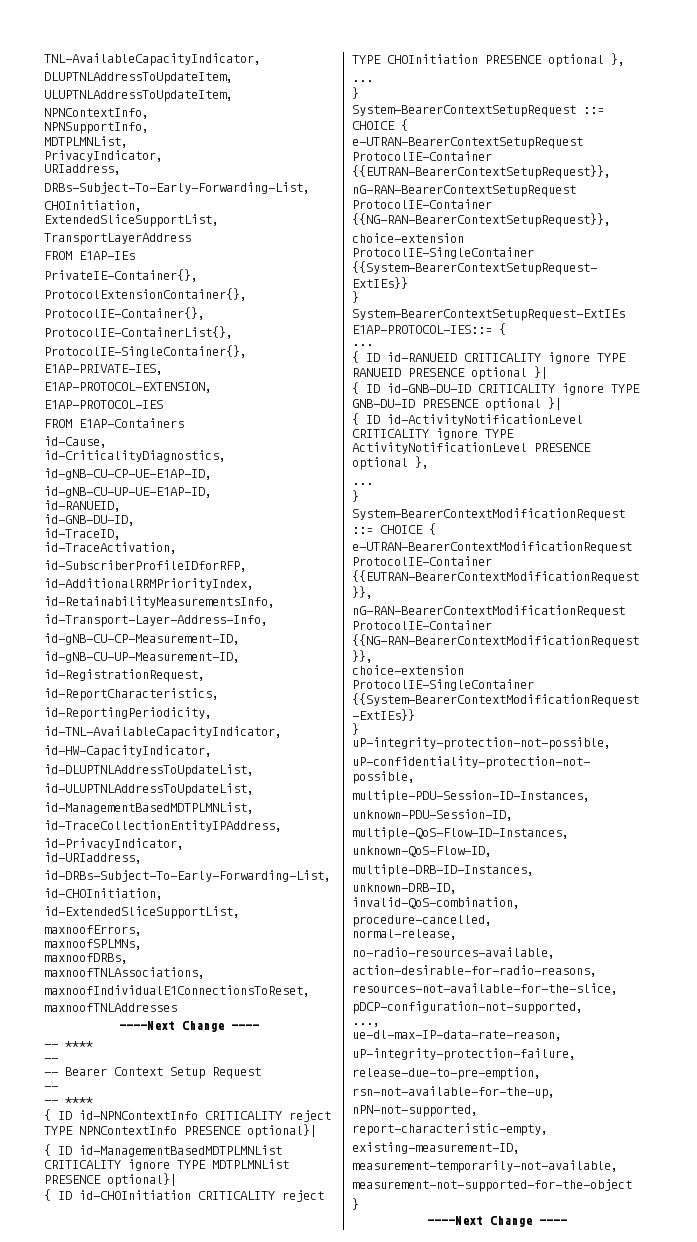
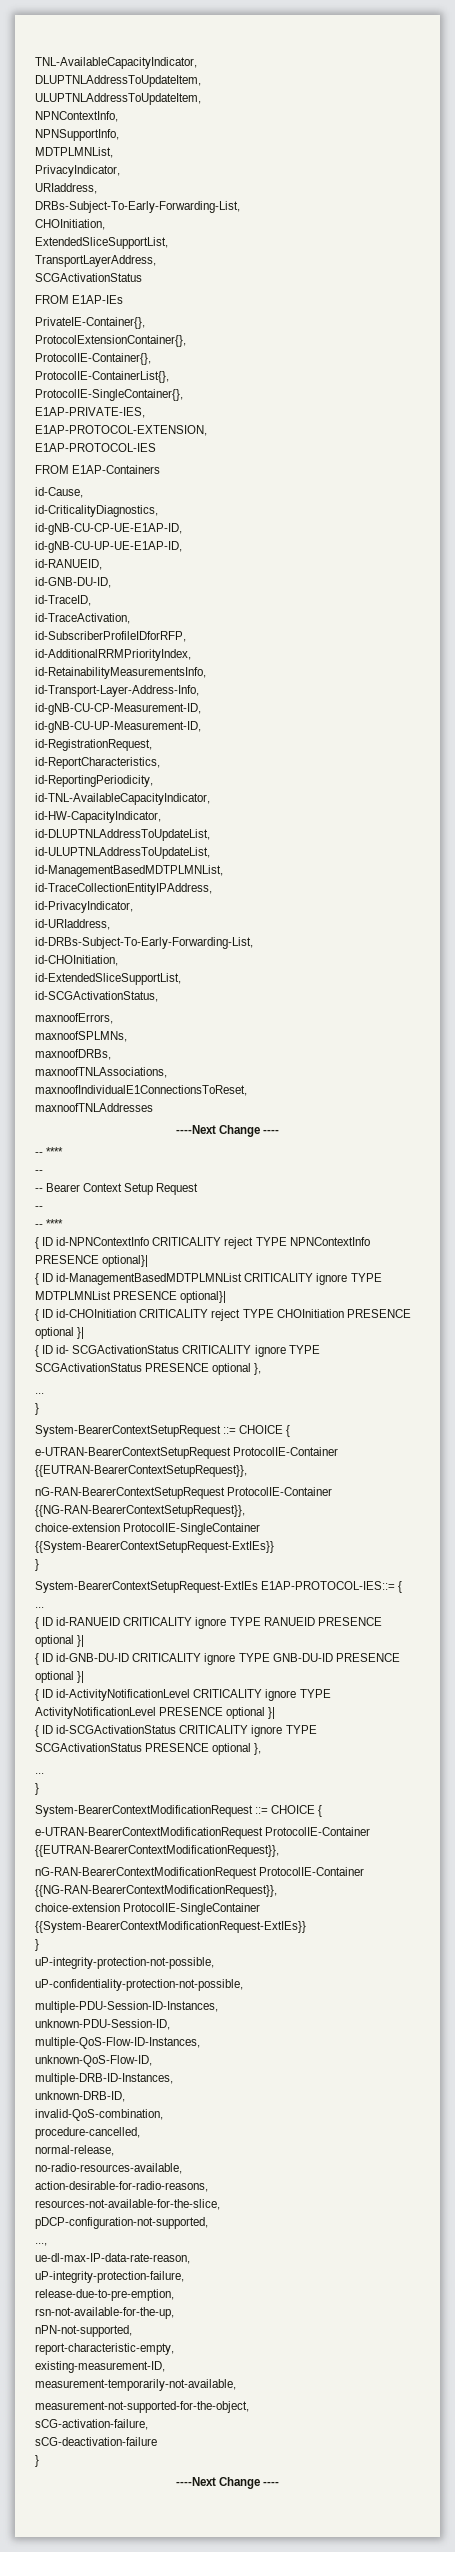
- TransportLayerAddress
+ TransportLayerAddress,
+ SCGActivationStatus
+ id-SCGActivationStatus,
- { ID id-CHOInitiation CRITICALITY reject TYPE CHOInitiation PRESENCE optional },
+ { ID id-CHOInitiation CRITICALITY reject TYPE CHOInitiation PRESENCE optional }|
+ { ID id- SCGActivationStatus CRITICALITY ignore TYPE SCGActivationStatus PRESENCE optional },
- { ID id-ActivityNotificationLevel CRITICALITY ignore TYPE ActivityNotificationLevel PRESENCE optional },
+ { ID id-ActivityNotificationLevel CRITICALITY ignore TYPE ActivityNotificationLevel PRESENCE optional }|
+ { ID id-SCGActivationStatus CRITICALITY ignore TYPE SCGActivationStatus PRESENCE optional },
- measurement-not-supported-for-the-object
+ measurement-not-supported-for-the-object,
+ sCG-activation-failure,
+ sCG-deactivation-failure

